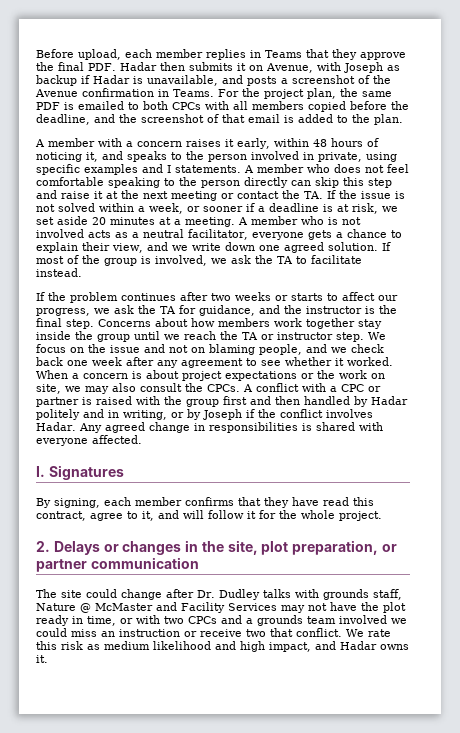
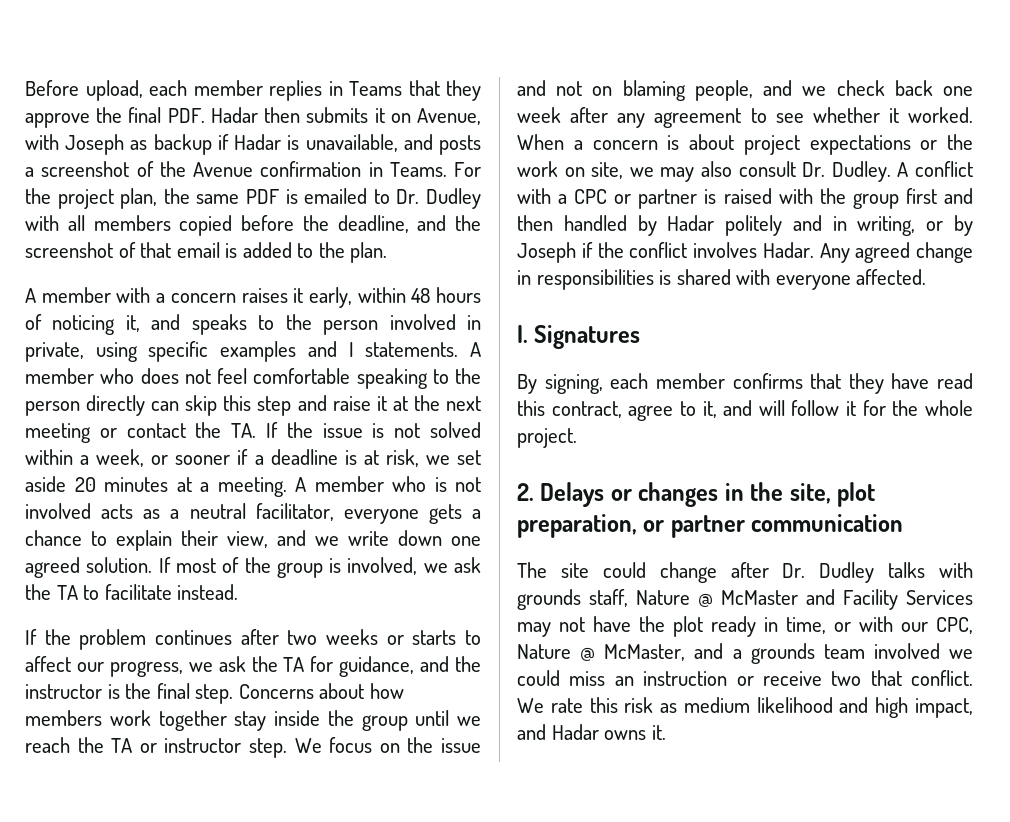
- For the project plan, the same PDF is emailed to both CPCs with all members copied before the deadline, and the screenshot of that email is added to the plan.
+ For the project plan, the same PDF is emailed to Dr. Dudley with all members copied before the deadline, and the screenshot of that email is added to the plan.
- When a concern is about project expectations or the work on site, we may also consult the CPCs.
+ When a concern is about project expectations or the work on site, we may also consult Dr. Dudley.
- The site could change after Dr. Dudley talks with grounds staff, Nature @ McMaster and Facility Services may not have the plot ready in time, or with two CPCs and a grounds team involved we could miss an instruction or receive two that conflict.
+ The site could change after Dr. Dudley talks with grounds staff, Nature @ McMaster and Facility Services may not have the plot ready in time, or with our CPC, Nature @ McMaster, and a grounds team involved we could miss an instruction or receive two that conflict.

